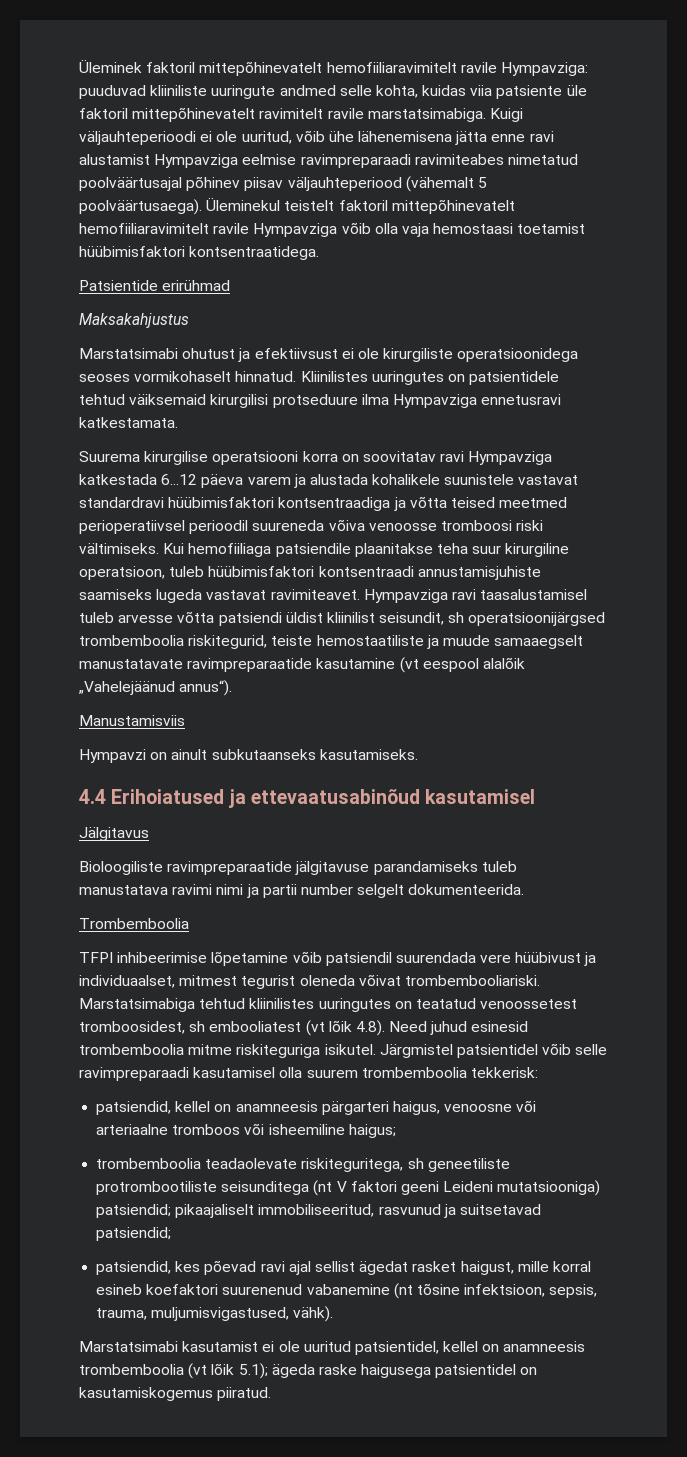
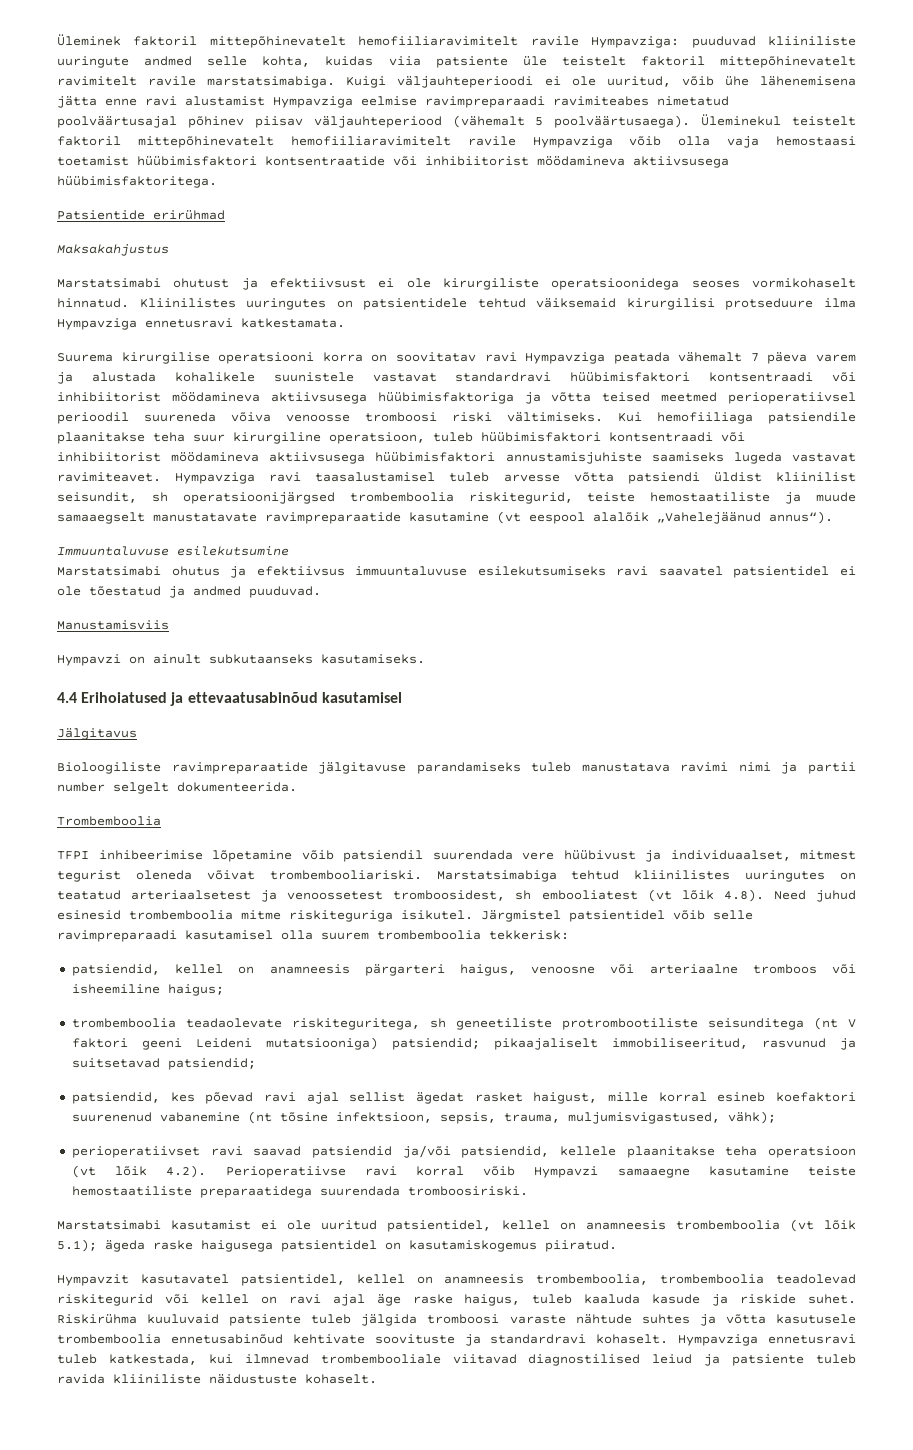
- Üleminek faktoril mittepõhinevatelt hemofiiliaravimitelt ravile Hympavziga: puuduvad kliiniliste uuringute andmed selle kohta, kuidas viia patsiente üle faktoril mittepõhinevatelt ravimitelt ravile marstatsimabiga.
+ Üleminek faktoril mittepõhinevatelt hemofiiliaravimitelt ravile Hympavziga: puuduvad kliiniliste uuringute andmed selle kohta, kuidas viia patsiente üle teistelt faktoril mittepõhinevatelt ravimitelt ravile marstatsimabiga.
- Üleminekul teistelt faktoril mittepõhinevatelt hemofiiliaravimitelt ravile Hympavziga võib olla vaja hemostaasi toetamist hüübimisfaktori kontsentraatidega.
+ Üleminekul teistelt faktoril mittepõhinevatelt hemofiiliaravimitelt ravile Hympavziga võib olla vaja hemostaasi toetamist hüübimisfaktori kontsentraatide või inhibiitorist möödamineva aktiivsusega hüübimisfaktoritega.
- Suurema kirurgilise operatsiooni korra on soovitatav ravi Hympavziga katkestada 6...12 päeva varem ja alustada kohalikele suunistele vastavat standardravi hüübimisfaktori kontsentraadiga ja võtta teised meetmed perioperatiivsel perioodil suureneda võiva venoosse tromboosi riski vältimiseks.
+ Suurema kirurgilise operatsiooni korra on soovitatav ravi Hympavziga peatada vähemalt 7 päeva varem ja alustada kohalikele suunistele vastavat standardravi hüübimisfaktori kontsentraadi või inhibiitorist möödamineva aktiivsusega hüübimisfaktoriga ja võtta teised meetmed perioperatiivsel perioodil suureneda võiva venoosse tromboosi riski vältimiseks.
- Kui hemofiiliaga patsiendile plaanitakse teha suur kirurgiline operatsioon, tuleb hüübimisfaktori kontsentraadi annustamisjuhiste saamiseks lugeda vastavat ravimiteavet.
+ Kui hemofiiliaga patsiendile plaanitakse teha suur kirurgiline operatsioon, tuleb hüübimisfaktori kontsentraadi või inhibiitorist möödamineva aktiivsusega hüübimisfaktori annustamisjuhiste saamiseks lugeda vastavat ravimiteavet.
+ Immuuntaluvuse esilekutsumine
+ Marstatsimabi ohutus ja efektiivsus immuuntaluvuse esilekutsumiseks ravi saavatel patsientidel ei ole tõestatud ja andmed puuduvad.
- Marstatsimabiga tehtud kliinilistes uuringutes on teatatud venoossetest tromboosidest, sh embooliatest (vt lõik 4.8). Need juhud esinesid trombemboolia mitme riskiteguriga isikutel.
+ Marstatsimabiga tehtud kliinilistes uuringutes on teatatud arteriaalsetest ja venoossetest tromboosidest, sh embooliatest (vt lõik 4.8). Need juhud esinesid trombemboolia mitme riskiteguriga isikutel.
- patsiendid, kes põevad ravi ajal sellist ägedat rasket haigust, mille korral esineb koefaktori suurenenud vabanemine (nt tõsine infektsioon, sepsis, trauma, muljumisvigastused, vähk).
+ patsiendid, kes põevad ravi ajal sellist ägedat rasket haigust, mille korral esineb koefaktori suurenenud vabanemine (nt tõsine infektsioon, sepsis, trauma, muljumisvigastused, vähk);
+ perioperatiivset ravi saavad patsiendid ja/või patsiendid, kellele plaanitakse teha operatsioon (vt lõik 4.2). Perioperatiivse ravi korral võib Hympavzi samaaegne kasutamine teiste hemostaatiliste preparaatidega suurendada tromboosiriski.
+ Hympavzit kasutavatel patsientidel, kellel on anamneesis trombemboolia, trombemboolia teadolevad riskitegurid või kellel on ravi ajal äge raske haigus, tuleb kaaluda kasude ja riskide suhet. Riskirühma kuuluvaid patsiente tuleb jälgida tromboosi varaste nähtude suhtes ja võtta kasutusele trombemboolia ennetusabinõud kehtivate soovituste ja standardravi kohaselt. Hympavziga ennetusravi tuleb katkestada, kui ilmnevad trombembooliale viitavad diagnostilised leiud ja patsiente tuleb ravida kliiniliste näidustuste kohaselt.

